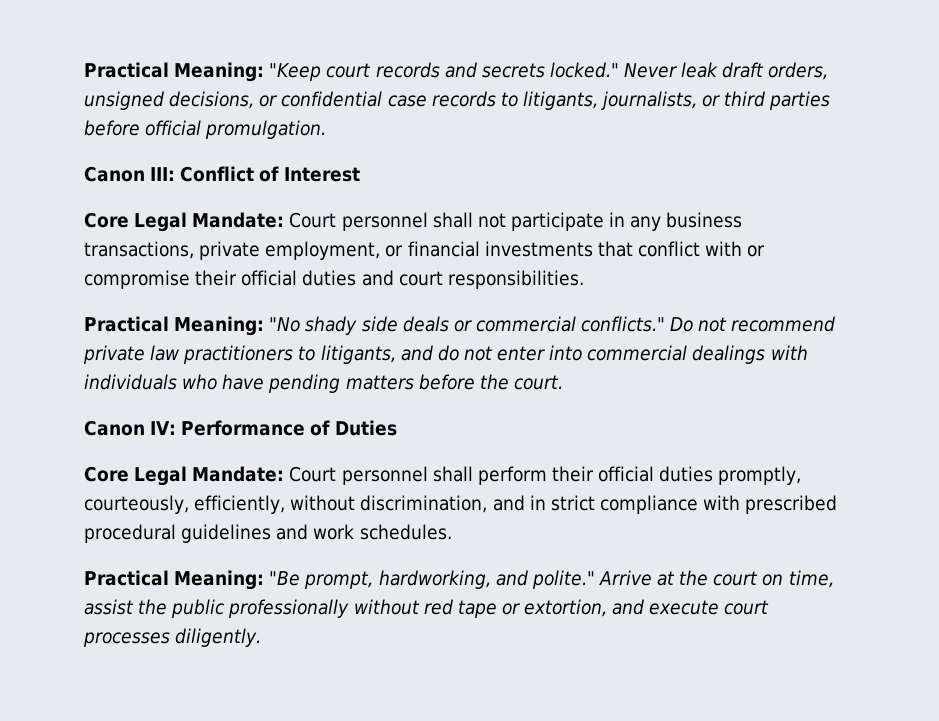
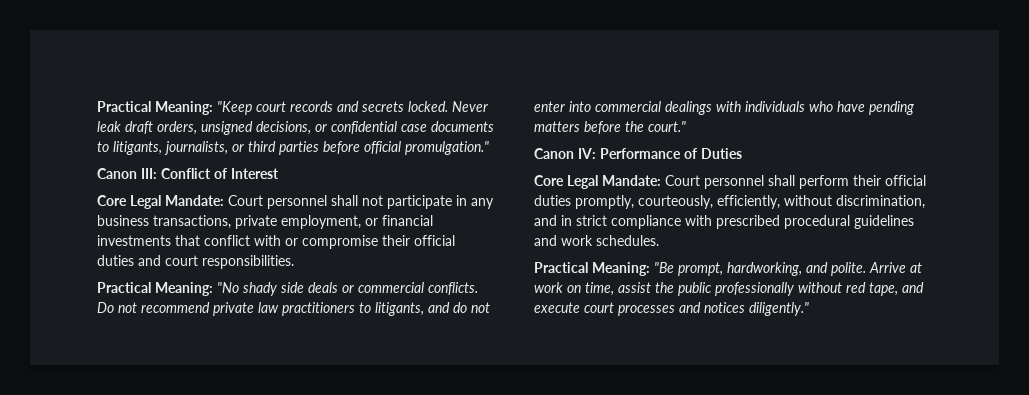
- Practical Meaning: "Keep court records and secrets locked."
+ Practical Meaning: "Keep court records and secrets locked.
- Never leak draft orders, unsigned decisions, or confidential case records to litigants, journalists, or third parties before official promulgation.
+ Never leak draft orders, unsigned decisions, or confidential case documents to litigants, journalists, or third parties before official promulgation."
- Practical Meaning: "No shady side deals or commercial conflicts."
+ Practical Meaning: "No shady side deals or commercial conflicts.
- Do not recommend private law practitioners to litigants, and do not enter into commercial dealings with individuals who have pending matters before the court.
+ Do not recommend private law practitioners to litigants, and do not enter into commercial dealings with individuals who have pending matters before the court."
- Practical Meaning: "Be prompt, hardworking, and polite."
+ Practical Meaning: "Be prompt, hardworking, and polite.
- Arrive at the court on time, assist the public professionally without red tape or extortion, and execute court processes diligently.
+ Arrive at work on time, assist the public professionally without red tape, and execute court processes and notices diligently."

